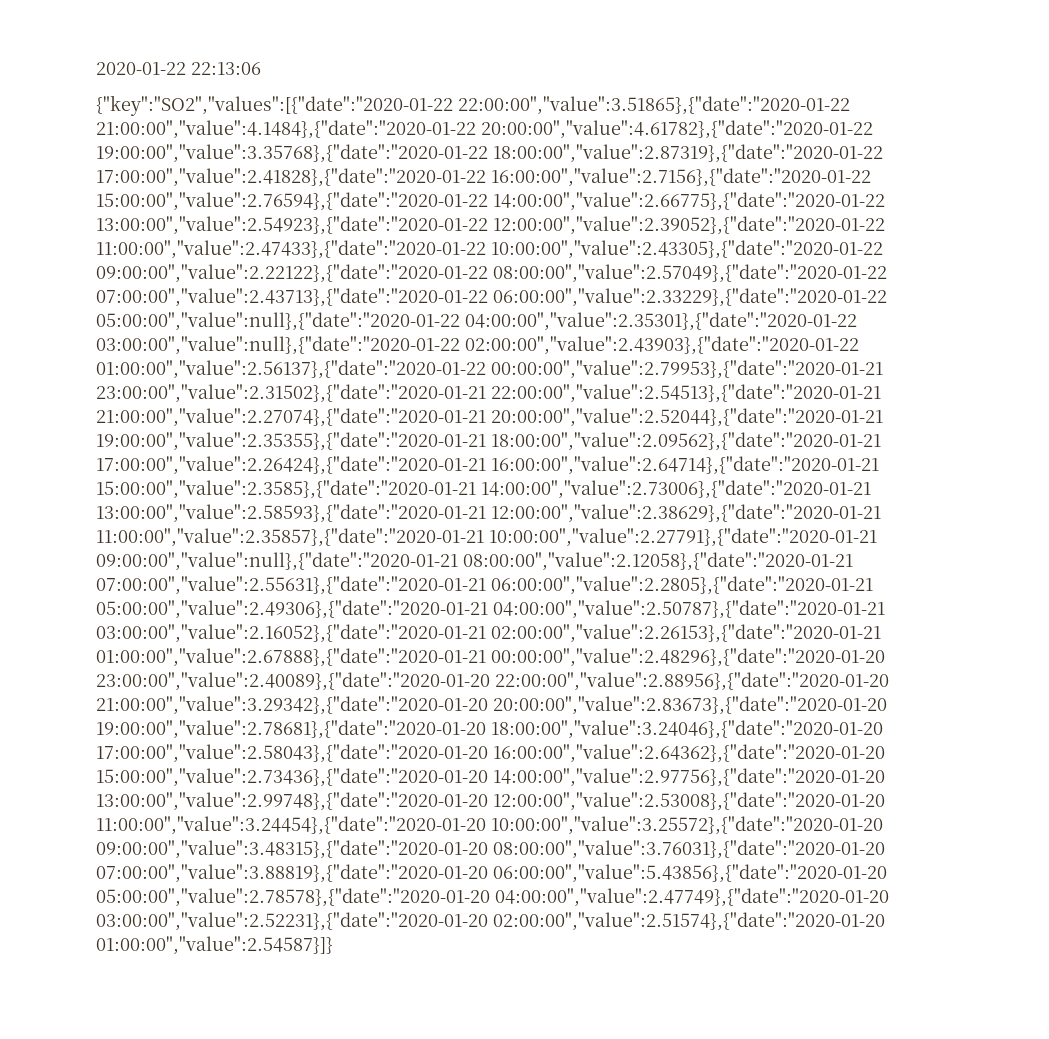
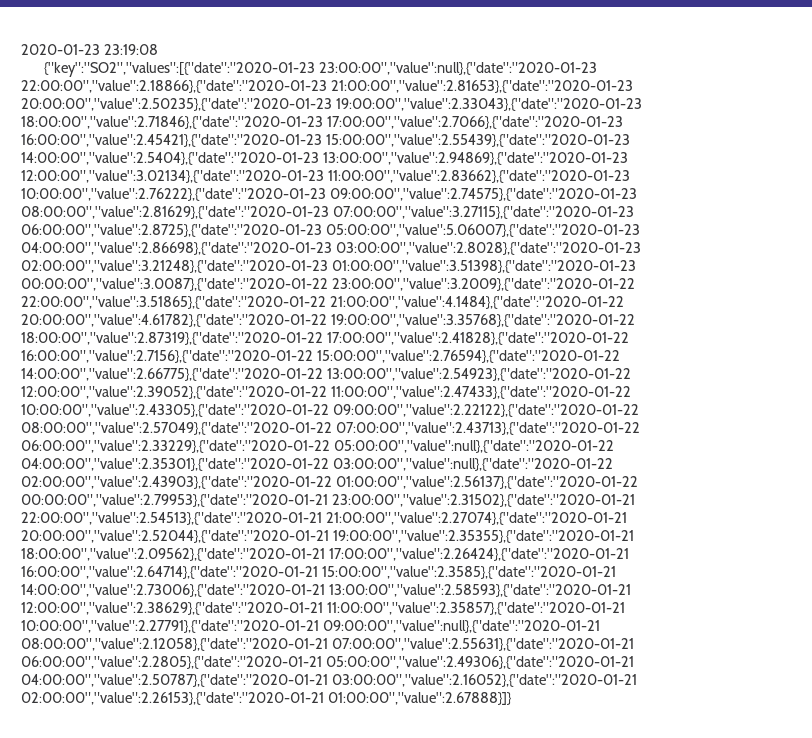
- 2020-01-22 22:13:06
- {"key":"SO2","values":[{"date":"2020-01-22 22:00:00","value":3.51865},{"date":"2020-01-22 21:00:00","value":4.1484},{"date":"2020-01-22 20:00:00","value":4.61782},{"date":"2020-01-22 19:00:00","value":3.35768},{"date":"2020-01-22 18:00:00","value":2.87319},{"date":"2020-01-22 17:00:00","value":2.41828},{"date":"2020-01-22 16:00:00","value":2.7156},{"date":"2020-01-22 15:00:00","value":2.76594},{"date":"2020-01-22 14:00:00","value":2.66775},{"date":"2020-01-22 13:00:00","value":2.54923},{"date":"2020-01-22 12:00:00","value":2.39052},{"date":"2020-01-22 11:00:00","value":2.47433},{"date":"2020-01-22 10:00:00","value":2.43305},{"date":"2020-01-22 09:00:00","value":2.22122},{"date":"2020-01-22 08:00:00","value":2.57049},{"date":"2020-01-22 07:00:00","value":2.43713},{"date":"2020-01-22 06:00:00","value":2.33229},{"date":"2020-01-22 05:00:00","value":null},{"date":"2020-01-22 04:00:00","value":2.35301},{"date":"2020-01-22 03:00:00","value":null},{"date":"2020-01-22 02:00:00","value":2.43903},{"date":"2020-01-22 01:00:00","value":2.56137},{"date":"2020-01-22 00:00:00","value":2.79953},{"date":"2020-01-21 23:00:00","value":2.31502},{"date":"2020-01-21 22:00:00","value":2.54513},{"date":"2020-01-21 21:00:00","value":2.27074},{"date":"2020-01-21 20:00:00","value":2.52044},{"date":"2020-01-21 19:00:00","value":2.35355},{"date":"2020-01-21 18:00:00","value":2.09562},{"date":"2020-01-21 17:00:00","value":2.26424},{"date":"2020-01-21 16:00:00","value":2.64714},{"date":"2020-01-21 15:00:00","value":2.3585},{"date":"2020-01-21 14:00:00","value":2.73006},{"date":"2020-01-21 13:00:00","value":2.58593},{"date":"2020-01-21 12:00:00","value":2.38629},{"date":"2020-01-21 11:00:00","value":2.35857},{"date":"2020-01-21 10:00:00","value":2.27791},{"date":"2020-01-21 09:00:00","value":null},{"date":"2020-01-21 08:00:00","value":2.12058},{"date":"2020-01-21 07:00:00","value":2.55631},{"date":"2020-01-21 06:00:00","value":2.2805},{"date":"2020-01-21 05:00:00","value":2.49306},{"date":"2020-01-21 04:00:00","value":2.50787},{"date":"2020-01-21 03:00:00","value":2.16052},{"date":"2020-01-21 02:00:00","value":2.26153},{"date":"2020-01-21 01:00:00","value":2.67888},{"date":"2020-01-21 00:00:00","value":2.48296},{"date":"2020-01-20 23:00:00","value":2.40089},{"date":"2020-01-20 22:00:00","value":2.88956},{"date":"2020-01-20 21:00:00","value":3.29342},{"date":"2020-01-20 20:00:00","value":2.83673},{"date":"2020-01-20 19:00:00","value":2.78681},{"date":"2020-01-20 18:00:00","value":3.24046},{"date":"2020-01-20 17:00:00","value":2.58043},{"date":"2020-01-20 16:00:00","value":2.64362},{"date":"2020-01-20 15:00:00","value":2.73436},{"date":"2020-01-20 14:00:00","value":2.97756},{"date":"2020-01-20 13:00:00","value":2.99748},{"date":"2020-01-20 12:00:00","value":2.53008},{"date":"2020-01-20 11:00:00","value":3.24454},{"date":"2020-01-20 10:00:00","value":3.25572},{"date":"2020-01-20 09:00:00","value":3.48315},{"date":"2020-01-20 08:00:00","value":3.76031},{"date":"2020-01-20 07:00:00","value":3.88819},{"date":"2020-01-20 06:00:00","value":5.43856},{"date":"2020-01-20 05:00:00","value":2.78578},{"date":"2020-01-20 04:00:00","value":2.47749},{"date":"2020-01-20 03:00:00","value":2.52231},{"date":"2020-01-20 02:00:00","value":2.51574},{"date":"2020-01-20 01:00:00","value":2.54587}]}
+ 2020-01-23 23:19:08
+ {"key":"SO2","values":[{"date":"2020-01-23 23:00:00","value":null},{"date":"2020-01-23 22:00:00","value":2.18866},{"date":"2020-01-23 21:00:00","value":2.81653},{"date":"2020-01-23 20:00:00","value":2.50235},{"date":"2020-01-23 19:00:00","value":2.33043},{"date":"2020-01-23 18:00:00","value":2.71846},{"date":"2020-01-23 17:00:00","value":2.7066},{"date":"2020-01-23 16:00:00","value":2.45421},{"date":"2020-01-23 15:00:00","value":2.55439},{"date":"2020-01-23 14:00:00","value":2.5404},{"date":"2020-01-23 13:00:00","value":2.94869},{"date":"2020-01-23 12:00:00","value":3.02134},{"date":"2020-01-23 11:00:00","value":2.83662},{"date":"2020-01-23 10:00:00","value":2.76222},{"date":"2020-01-23 09:00:00","value":2.74575},{"date":"2020-01-23 08:00:00","value":2.81629},{"date":"2020-01-23 07:00:00","value":3.27115},{"date":"2020-01-23 06:00:00","value":2.8725},{"date":"2020-01-23 05:00:00","value":5.06007},{"date":"2020-01-23 04:00:00","value":2.86698},{"date":"2020-01-23 03:00:00","value":2.8028},{"date":"2020-01-23 02:00:00","value":3.21248},{"date":"2020-01-23 01:00:00","value":3.51398},{"date":"2020-01-23 00:00:00","value":3.0087},{"date":"2020-01-22 23:00:00","value":3.2009},{"date":"2020-01-22 22:00:00","value":3.51865},{"date":"2020-01-22 21:00:00","value":4.1484},{"date":"2020-01-22 20:00:00","value":4.61782},{"date":"2020-01-22 19:00:00","value":3.35768},{"date":"2020-01-22 18:00:00","value":2.87319},{"date":"2020-01-22 17:00:00","value":2.41828},{"date":"2020-01-22 16:00:00","value":2.7156},{"date":"2020-01-22 15:00:00","value":2.76594},{"date":"2020-01-22 14:00:00","value":2.66775},{"date":"2020-01-22 13:00:00","value":2.54923},{"date":"2020-01-22 12:00:00","value":2.39052},{"date":"2020-01-22 11:00:00","value":2.47433},{"date":"2020-01-22 10:00:00","value":2.43305},{"date":"2020-01-22 09:00:00","value":2.22122},{"date":"2020-01-22 08:00:00","value":2.57049},{"date":"2020-01-22 07:00:00","value":2.43713},{"date":"2020-01-22 06:00:00","value":2.33229},{"date":"2020-01-22 05:00:00","value":null},{"date":"2020-01-22 04:00:00","value":2.35301},{"date":"2020-01-22 03:00:00","value":null},{"date":"2020-01-22 02:00:00","value":2.43903},{"date":"2020-01-22 01:00:00","value":2.56137},{"date":"2020-01-22 00:00:00","value":2.79953},{"date":"2020-01-21 23:00:00","value":2.31502},{"date":"2020-01-21 22:00:00","value":2.54513},{"date":"2020-01-21 21:00:00","value":2.27074},{"date":"2020-01-21 20:00:00","value":2.52044},{"date":"2020-01-21 19:00:00","value":2.35355},{"date":"2020-01-21 18:00:00","value":2.09562},{"date":"2020-01-21 17:00:00","value":2.26424},{"date":"2020-01-21 16:00:00","value":2.64714},{"date":"2020-01-21 15:00:00","value":2.3585},{"date":"2020-01-21 14:00:00","value":2.73006},{"date":"2020-01-21 13:00:00","value":2.58593},{"date":"2020-01-21 12:00:00","value":2.38629},{"date":"2020-01-21 11:00:00","value":2.35857},{"date":"2020-01-21 10:00:00","value":2.27791},{"date":"2020-01-21 09:00:00","value":null},{"date":"2020-01-21 08:00:00","value":2.12058},{"date":"2020-01-21 07:00:00","value":2.55631},{"date":"2020-01-21 06:00:00","value":2.2805},{"date":"2020-01-21 05:00:00","value":2.49306},{"date":"2020-01-21 04:00:00","value":2.50787},{"date":"2020-01-21 03:00:00","value":2.16052},{"date":"2020-01-21 02:00:00","value":2.26153},{"date":"2020-01-21 01:00:00","value":2.67888}]}

